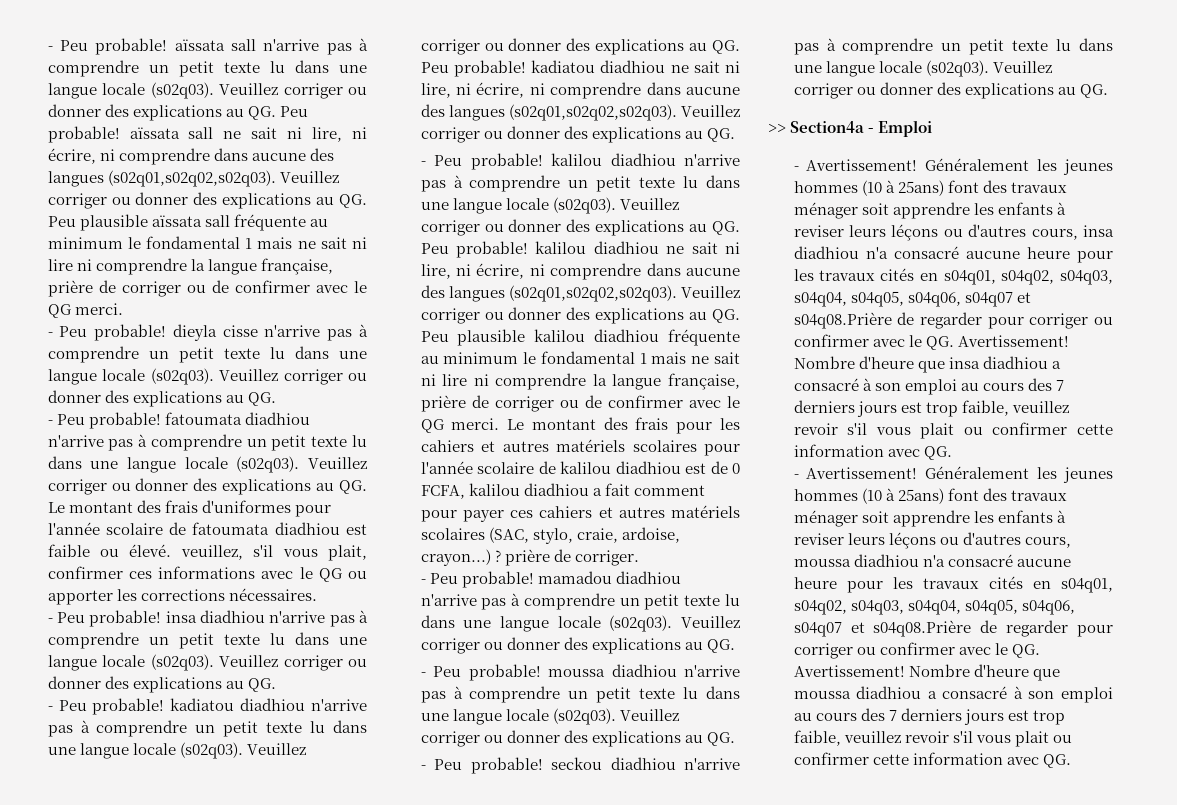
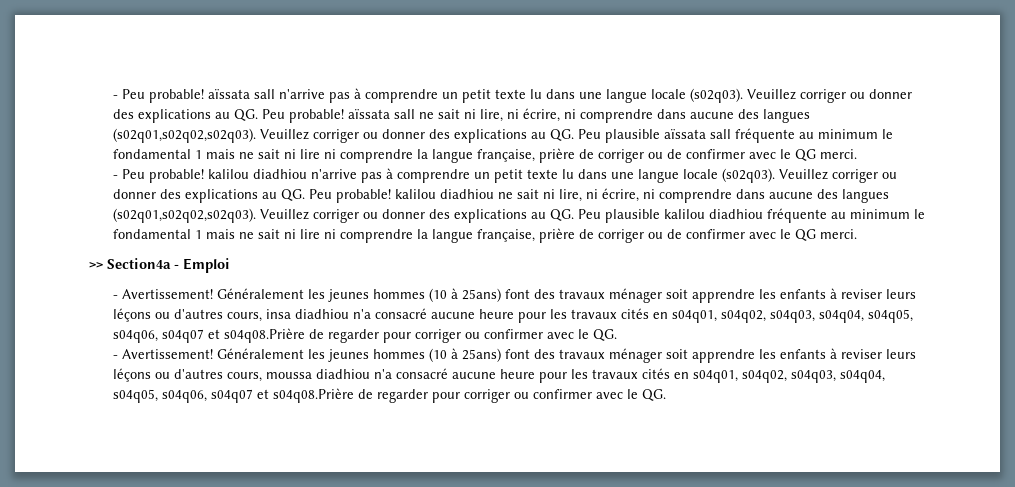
- - Peu probable! dieyla cisse n'arrive pas à comprendre un petit texte lu dans une langue locale (s02q03). Veuillez corriger ou donner des explications au QG.
- - Peu probable! fatoumata diadhiou n'arrive pas à comprendre un petit texte lu dans une langue locale (s02q03). Veuillez corriger ou donner des explications au QG. Le montant des frais d'uniformes pour l'année scolaire de fatoumata diadhiou est faible ou élevé. veuillez, s'il vous plait, confirmer ces informations avec le QG ou apporter les corrections nécessaires.
- - Peu probable! insa diadhiou n'arrive pas à comprendre un petit texte lu dans une langue locale (s02q03). Veuillez corriger ou donner des explications au QG.
- - Peu probable! kadiatou diadhiou n'arrive pas à comprendre un petit texte lu dans une langue locale (s02q03). Veuillez corriger ou donner des explications au QG. Peu probable! kadiatou diadhiou ne sait ni lire, ni écrire, ni comprendre dans aucune des langues (s02q01,s02q02,s02q03). Veuillez corriger ou donner des explications au QG.
- Le montant des frais pour les cahiers et autres matériels scolaires pour l'année scolaire de kalilou diadhiou est de 0 FCFA, kalilou diadhiou a fait comment pour payer ces cahiers et autres matériels scolaires (SAC, stylo, craie, ardoise, crayon...) ? prière de corriger.
- - Peu probable! mamadou diadhiou n'arrive pas à comprendre un petit texte lu dans une langue locale (s02q03). Veuillez corriger ou donner des explications au QG.
- - Peu probable! moussa diadhiou n'arrive pas à comprendre un petit texte lu dans une langue locale (s02q03). Veuillez corriger ou donner des explications au QG.
- - Peu probable! seckou diadhiou n'arrive pas à comprendre un petit texte lu dans une langue locale (s02q03). Veuillez corriger ou donner des explications au QG.
- Généralement les jeunes hommes (10 à 25ans) font des travaux ménager soit apprendre les enfants à reviser leurs léçons ou d'autres cours, insa diadhiou n'a consacré aucune heure pour les travaux cités en s04q01, s04q02, s04q03, s04q04, s04q05, s04q06, s04q07 et s04q08.Prière de regarder pour corriger ou confirmer avec le QG. Avertissement! Nombre d'heure que insa diadhiou a consacré à son emploi au cours des 7 derniers jours est trop faible, veuillez revoir s'il vous plait ou confirmer cette information avec QG.
+ Généralement les jeunes hommes (10 à 25ans) font des travaux ménager soit apprendre les enfants à reviser leurs léçons ou d'autres cours, insa diadhiou n'a consacré aucune heure pour les travaux cités en s04q01, s04q02, s04q03, s04q04, s04q05, s04q06, s04q07 et s04q08.Prière de regarder pour corriger ou confirmer avec le QG.
- Généralement les jeunes hommes (10 à 25ans) font des travaux ménager soit apprendre les enfants à reviser leurs léçons ou d'autres cours, moussa diadhiou n'a consacré aucune heure pour les travaux cités en s04q01, s04q02, s04q03, s04q04, s04q05, s04q06, s04q07 et s04q08.Prière de regarder pour corriger ou confirmer avec le QG. Avertissement! Nombre d'heure que moussa diadhiou a consacré à son emploi au cours des 7 derniers jours est trop faible, veuillez revoir s'il vous plait ou confirmer cette information avec QG.
+ Généralement les jeunes hommes (10 à 25ans) font des travaux ménager soit apprendre les enfants à reviser leurs léçons ou d'autres cours, moussa diadhiou n'a consacré aucune heure pour les travaux cités en s04q01, s04q02, s04q03, s04q04, s04q05, s04q06, s04q07 et s04q08.Prière de regarder pour corriger ou confirmer avec le QG.

